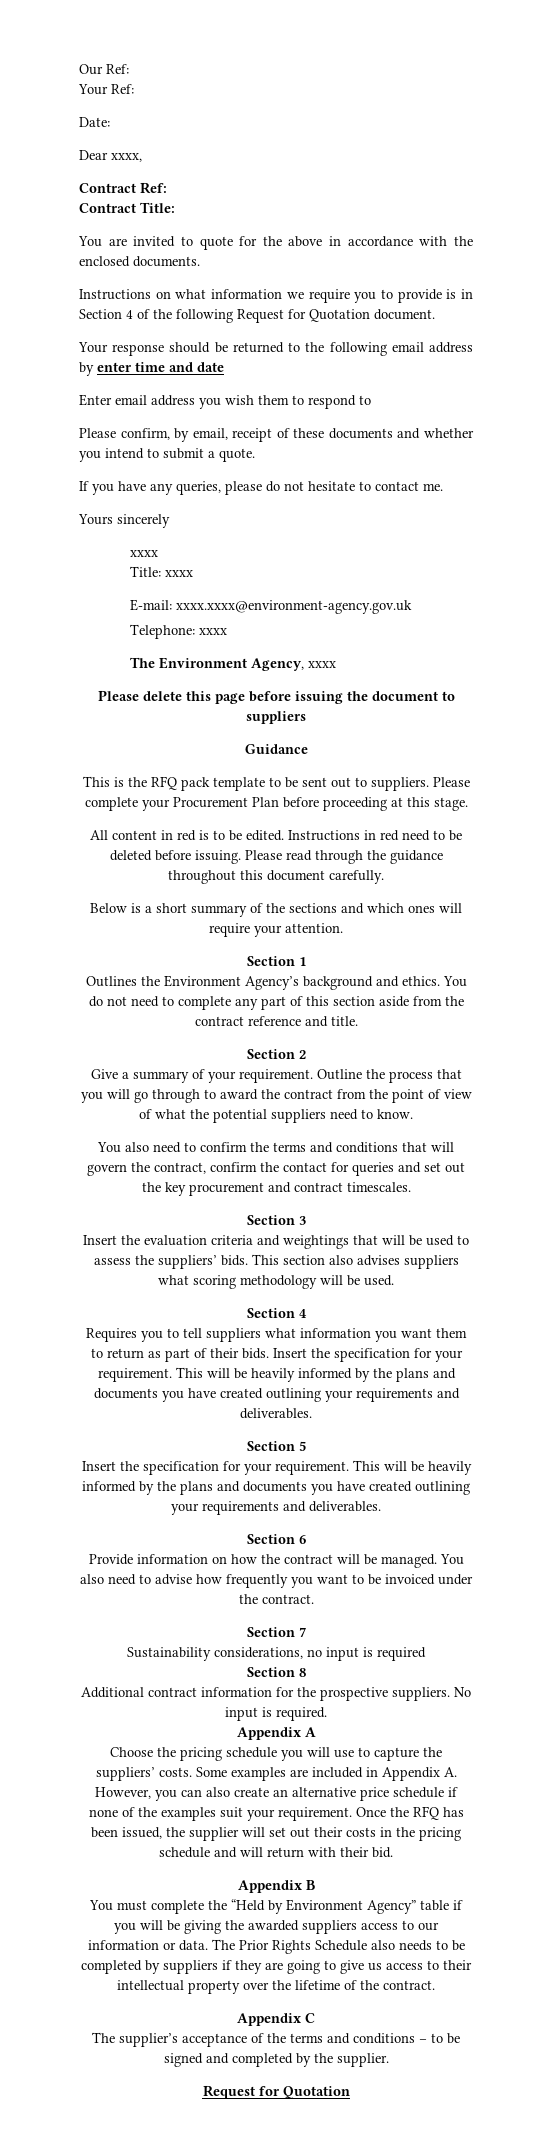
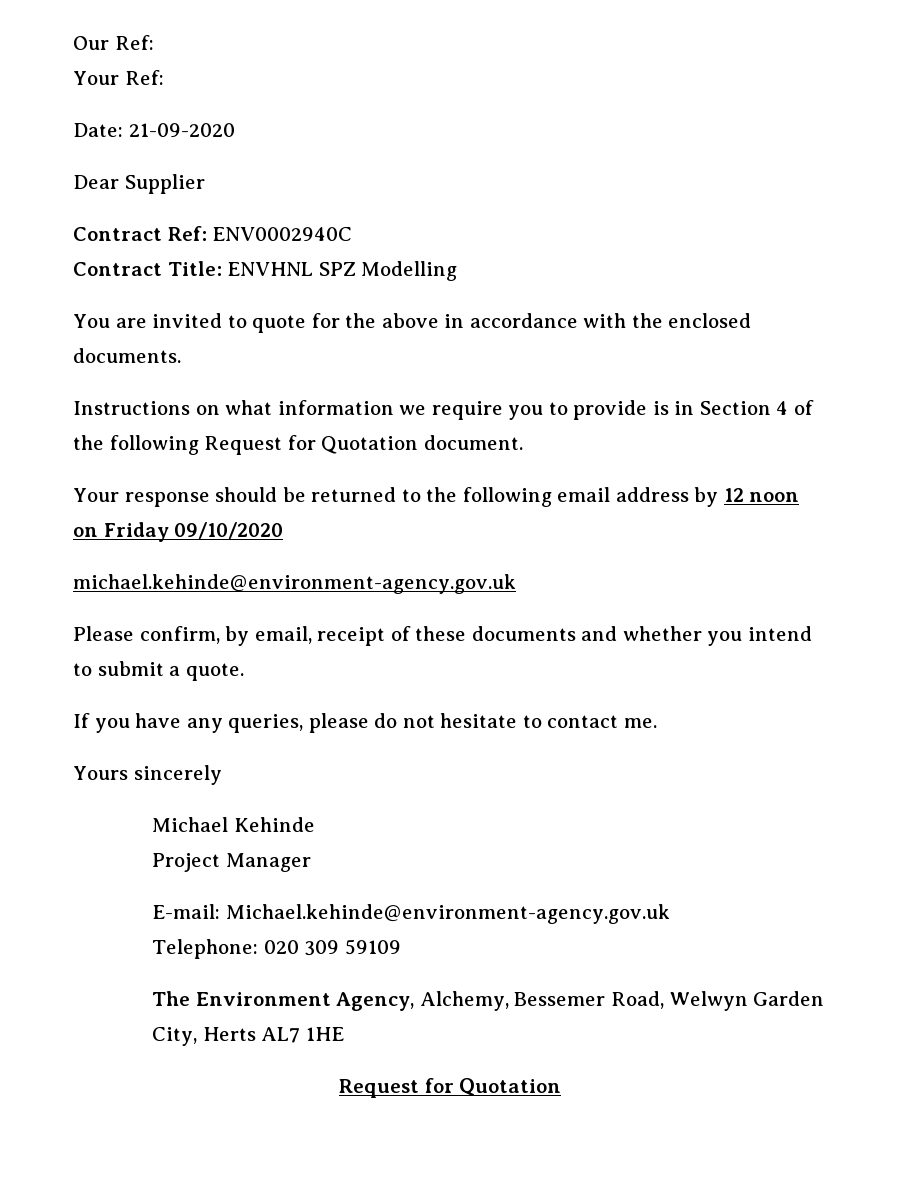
- Date:
+ Date: 21-09-2020
- Dear xxxx,
+ Dear Supplier
- Contract Ref:
+ Contract Ref: ENV0002940C
- Contract Title:
+ Contract Title: ENVHNL SPZ Modelling
- Your response should be returned to the following email address by enter time and date
- Enter email address you wish them to respond to
+ Your response should be returned to the following email address by 12 noon on Friday 09/10/2020
+ michael.kehinde@environment-agency.gov.uk
  Yours sincerely
- xxxx
- Title: xxxx
+ Michael Kehinde
+ Project Manager
- E-mail: xxxx.xxxx@environment-agency.gov.uk
+ E-mail: Michael.kehinde@environment-agency.gov.uk
- Telephone: xxxx
+ Telephone: 020 309 59109
- The Environment Agency, xxxx
- Please delete this page before issuing the document to suppliers
- Guidance
- This is the RFQ pack template to be sent out to suppliers. Please complete your Procurement Plan before proceeding at this stage.
- All content in red is to be edited. Instructions in red need to be deleted before issuing. Please read through the guidance throughout this document carefully.
- Below is a short summary of the sections and which ones will require your attention.
- Section 1
- Outlines the Environment Agency’s background and ethics. You do not need to complete any part of this section aside from the contract reference and title.
- Section 2
- Give a summary of your requirement. Outline the process that you will go through to award the contract from the point of view of what the potential suppliers need to know.
- You also need to confirm the terms and conditions that will govern the contract, confirm the contact for queries and set out the key procurement and contract timescales.
- Section 3
- Insert the evaluation criteria and weightings that will be used to assess the suppliers’ bids. This section also advises suppliers what scoring methodology will be used.
- Section 4
- Requires you to tell suppliers what information you want them to return as part of their bids. Insert the specification for your requirement. This will be heavily informed by the plans and documents you have created outlining your requirements and deliverables.
- Section 5
- Insert the specification for your requirement. This will be heavily informed by the plans and documents you have created outlining your requirements and deliverables.
- Section 6
- Provide information on how the contract will be managed. You also need to advise how frequently you want to be invoiced under the contract.
- Section 7
- Sustainability considerations, no input is required
- Section 8
- Additional contract information for the prospective suppliers. No input is required.
- Appendix A
- Choose the pricing schedule you will use to capture the suppliers’ costs. Some examples are included in Appendix A. However, you can also create an alternative price schedule if none of the examples suit your requirement. Once the RFQ has been issued, the supplier will set out their costs in the pricing schedule and will return with their bid.
- Appendix B
- You must complete the “Held by Environment Agency” table if you will be giving the awarded suppliers access to our information or data. The Prior Rights Schedule also needs to be completed by suppliers if they are going to give us access to their intellectual property over the lifetime of the contract.
- Appendix C
- The supplier’s acceptance of the terms and conditions – to be signed and completed by the supplier.
+ The Environment Agency, Alchemy, Bessemer Road, Welwyn Garden City, Herts AL7 1HE

